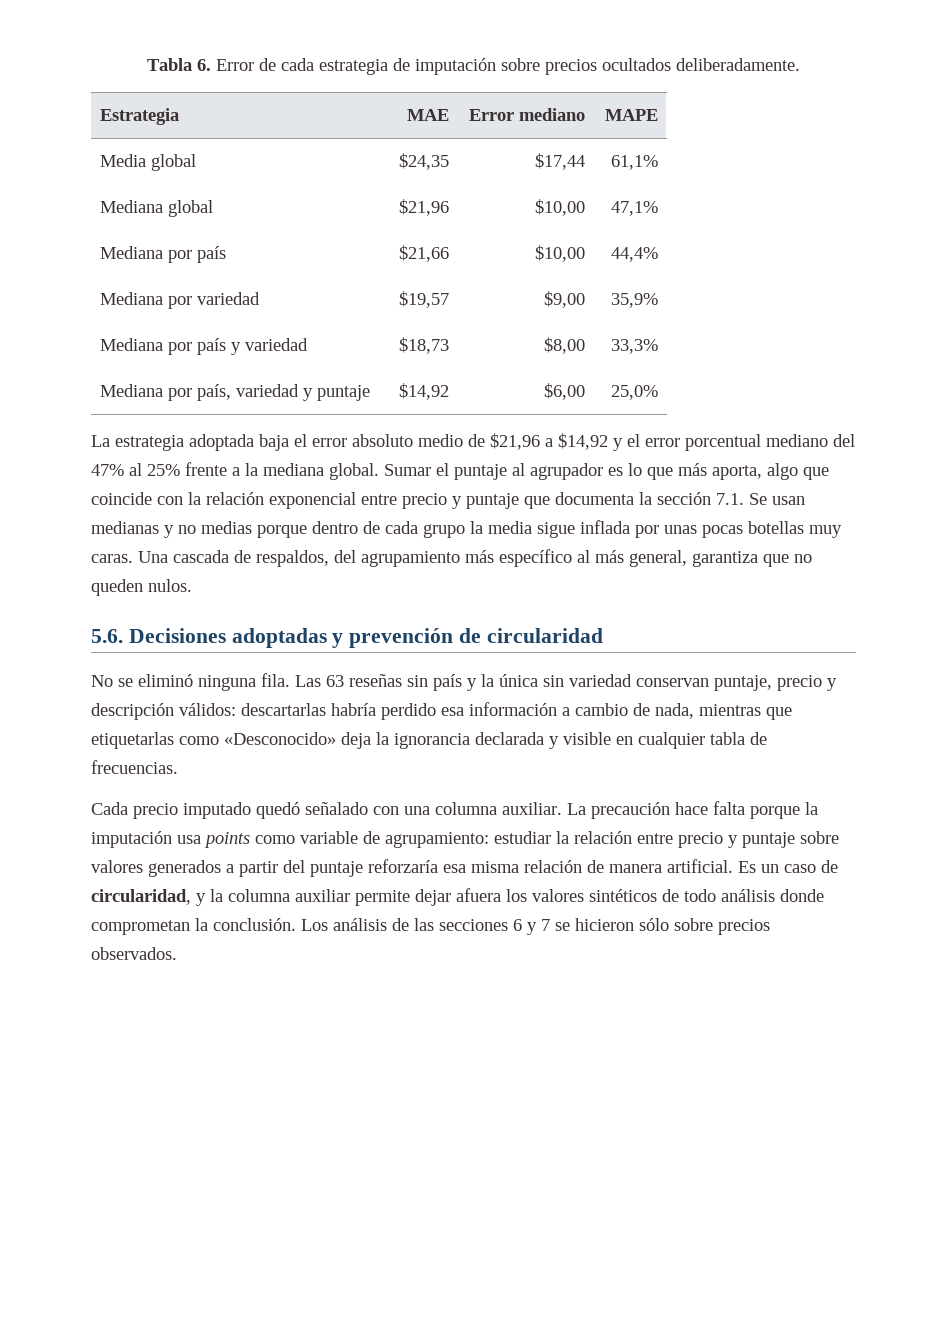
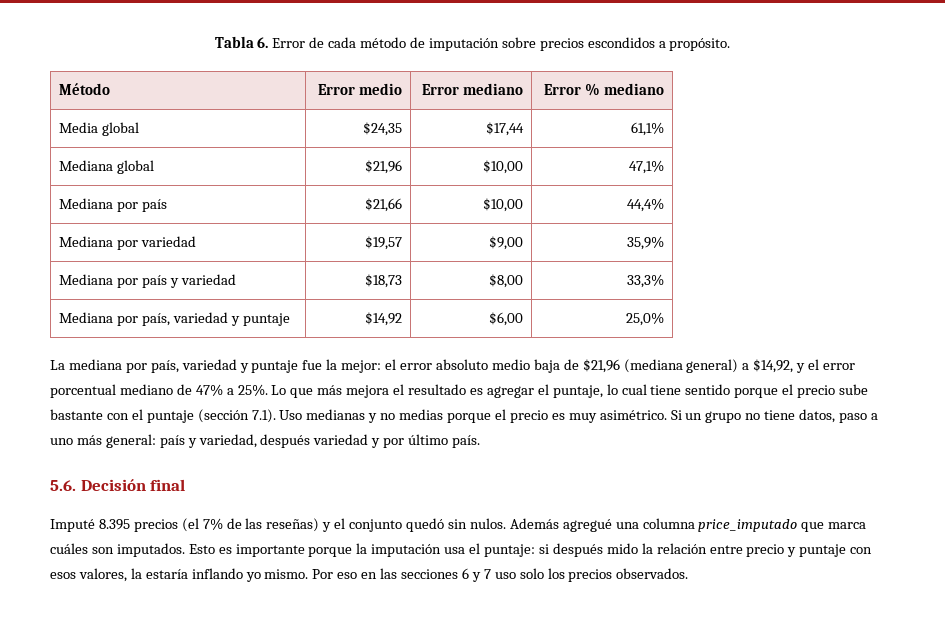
- Tabla 6. Error de cada estrategia de imputación sobre precios ocultados deliberadamente.
- Estrategia | MAE | Error mediano | MAPE
+ Tabla 6. Error de cada método de imputación sobre precios escondidos a propósito.
+ Método | Error medio | Error mediano | Error % mediano
- La estrategia adoptada baja el error absoluto medio de $21,96 a $14,92 y el error porcentual mediano del 47% al 25% frente a la mediana global. Sumar el puntaje al agrupador es lo que más aporta, algo que coincide con la relación exponencial entre precio y puntaje que documenta la sección 7.1. Se usan medianas y no medias porque dentro de cada grupo la media sigue inflada por unas pocas botellas muy caras. Una cascada de respaldos, del agrupamiento más específico al más general, garantiza que no queden nulos.
- 5.6. Decisiones adoptadas y prevención de circularidad
- No se eliminó ninguna fila. Las 63 reseñas sin país y la única sin variedad conservan puntaje, precio y descripción válidos: descartarlas habría perdido esa información a cambio de nada, mientras que etiquetarlas como «Desconocido» deja la ignorancia declarada y visible en cualquier tabla de frecuencias.
- Cada precio imputado quedó señalado con una columna auxiliar. La precaución hace falta porque la imputación usa points como variable de agrupamiento: estudiar la relación entre precio y puntaje sobre valores generados a partir del puntaje reforzaría esa misma relación de manera artificial. Es un caso de circularidad, y la columna auxiliar permite dejar afuera los valores sintéticos de todo análisis donde comprometan la conclusión. Los análisis de las secciones 6 y 7 se hicieron sólo sobre precios observados.
+ La mediana por país, variedad y puntaje fue la mejor: el error absoluto medio baja de $21,96 (mediana general) a $14,92, y el error porcentual mediano de 47% a 25%. Lo que más mejora el resultado es agregar el puntaje, lo cual tiene sentido porque el precio sube bastante con el puntaje (sección 7.1). Uso medianas y no medias porque el precio es muy asimétrico. Si un grupo no tiene datos, paso a uno más general: país y variedad, después variedad y por último país.
+ 5.6. Decisión final
+ Imputé 8.395 precios (el 7% de las reseñas) y el conjunto quedó sin nulos. Además agregué una columna price_imputado que marca cuáles son imputados. Esto es importante porque la imputación usa el puntaje: si después mido la relación entre precio y puntaje con esos valores, la estaría inflando yo mismo. Por eso en las secciones 6 y 7 uso solo los precios observados.

